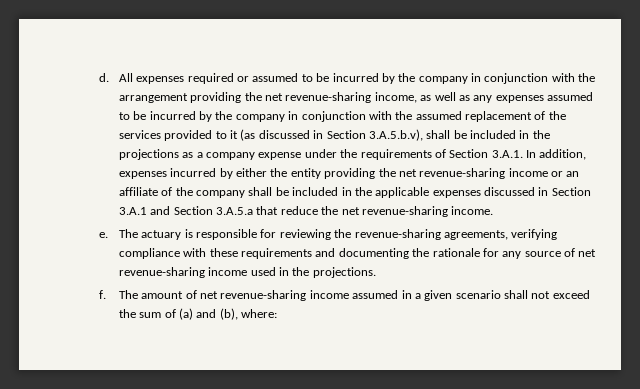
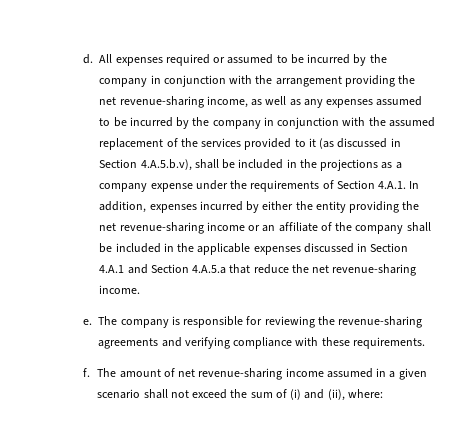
- All expenses required or assumed to be incurred by the company in conjunction with the arrangement providing the net revenue-sharing income, as well as any expenses assumed to be incurred by the company in conjunction with the assumed replacement of the services provided to it (as discussed in Section 3.A.5.b.v), shall be included in the projections as a company expense under the requirements of Section 3.A.1. In addition, expenses incurred by either the entity providing the net revenue-sharing income or an affiliate of the company shall be included in the applicable expenses discussed in Section 3.A.1 and Section 3.A.5.a that reduce the net revenue-sharing income.
+ All expenses required or assumed to be incurred by the company in conjunction with the arrangement providing the net revenue-sharing income, as well as any expenses assumed to be incurred by the company in conjunction with the assumed replacement of the services provided to it (as discussed in Section 4.A.5.b.v), shall be included in the projections as a company expense under the requirements of Section 4.A.1. In addition, expenses incurred by either the entity providing the net revenue-sharing income or an affiliate of the company shall be included in the applicable expenses discussed in Section 4.A.1 and Section 4.A.5.a that reduce the net revenue-sharing income.
- The actuary is responsible for reviewing the revenue-sharing agreements, verifying compliance with these requirements and documenting the rationale for any source of net revenue-sharing income used in the projections.
+ The company is responsible for reviewing the revenue-sharing agreements and verifying compliance with these requirements.
- The amount of net revenue-sharing income assumed in a given scenario shall not exceed the sum of (a) and (b), where:
+ The amount of net revenue-sharing income assumed in a given scenario shall not exceed the sum of (i) and (ii), where:

